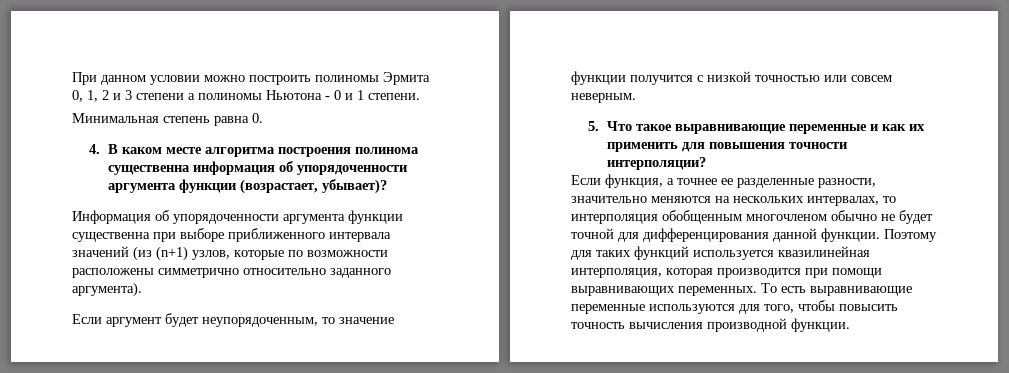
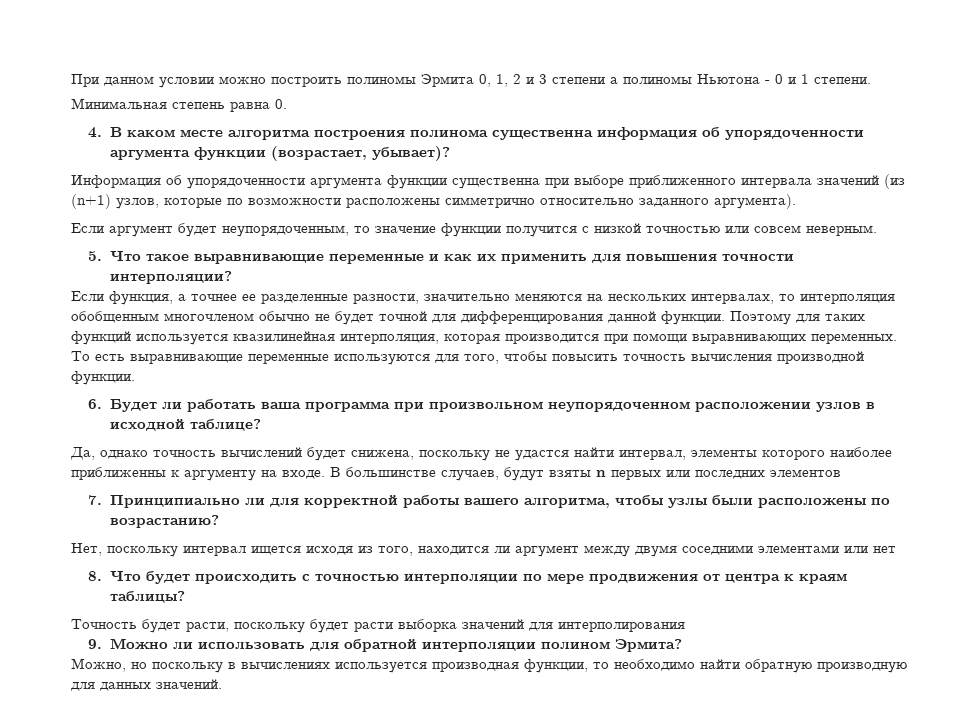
+ 6. Будет ли работать ваша программа при произвольном неупорядоченном расположении узлов в исходной таблице?
+ Да, однако точность вычислений будет снижена, поскольку не удастся найти интервал, элементы которого наиболее приближенны к аргументу на входе. В большинстве случаев, будут взяты n первых или последних элементов
+ 7. Принципиально ли для корректной работы вашего алгоритма, чтобы узлы были расположены по возрастанию?
+ Нет, поскольку интервал ищется исходя из того, находится ли аргумент между двумя соседними элементами или нет
+ 8. Что будет происходить с точностью интерполяции по мере продвижения от центра к краям таблицы?
+ Точность будет расти, поскольку будет расти выборка значений для интерполирования
+ 9. Можно ли использовать для обратной интерполяции полином Эрмита?
+ Можно, но поскольку в вычислениях используется производная функции, то необходимо найти обратную производную для данных значений.

